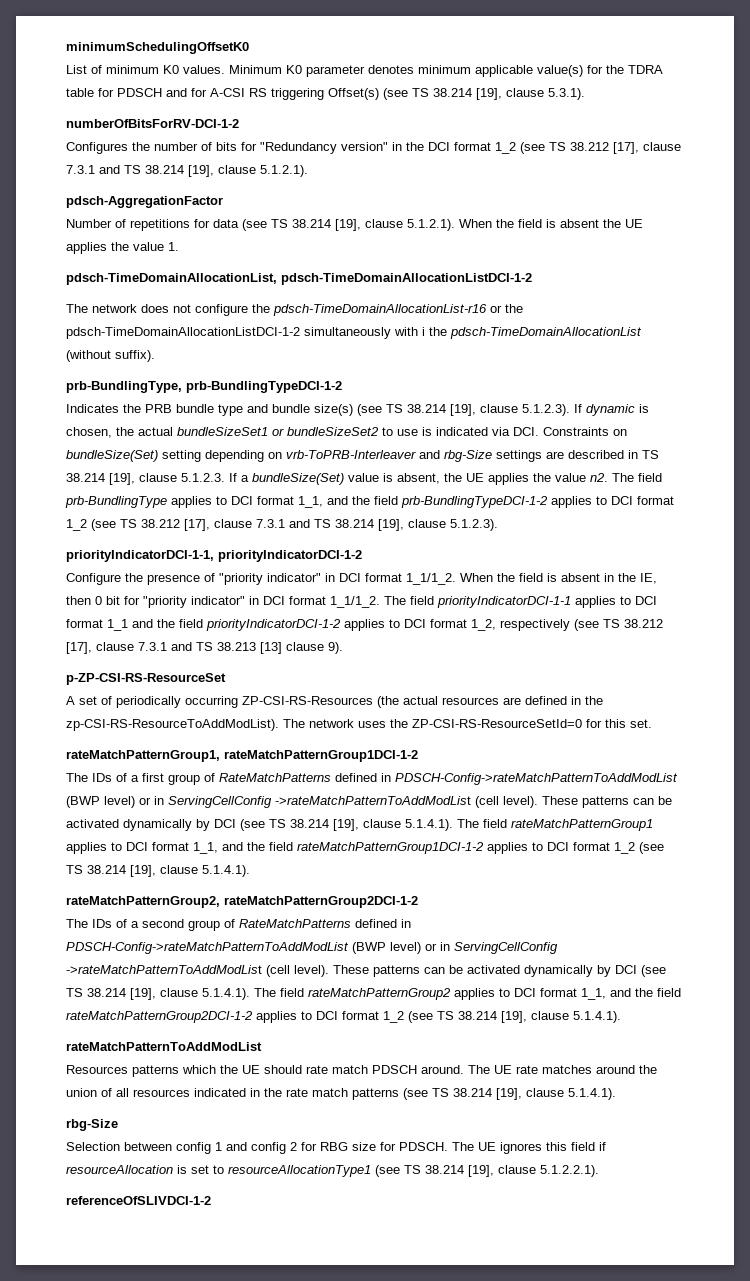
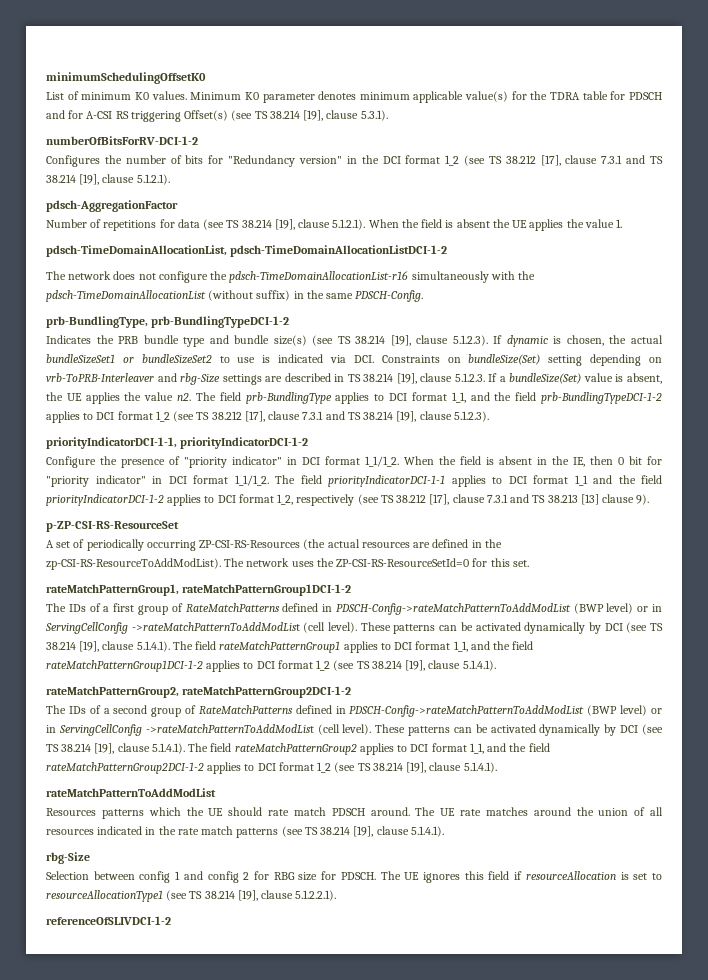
- The network does not configure the pdsch-TimeDomainAllocationList-r16 or the pdsch-TimeDomainAllocationListDCI-1-2 simultaneously with i the pdsch-TimeDomainAllocationList (without suffix).
+ The network does not configure the pdsch-TimeDomainAllocationList-r16 simultaneously with the pdsch-TimeDomainAllocationList (without suffix) in the same PDSCH-Config.

